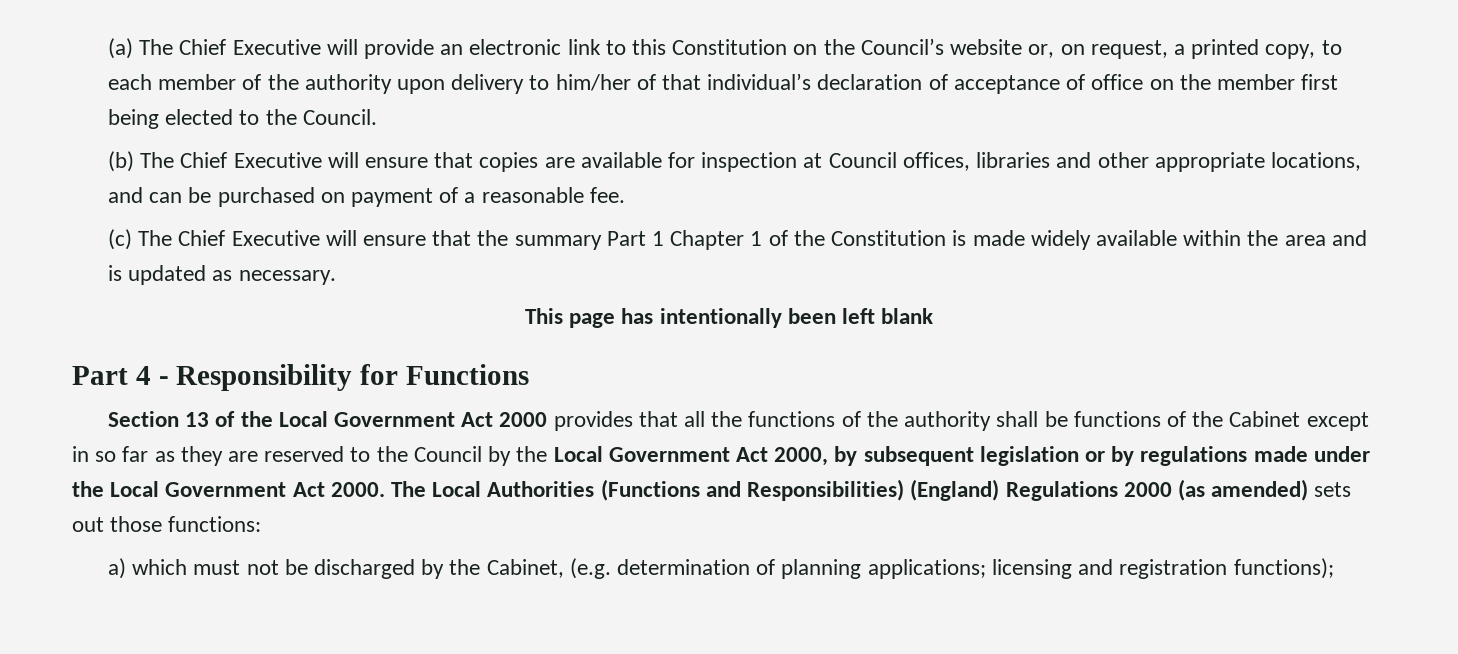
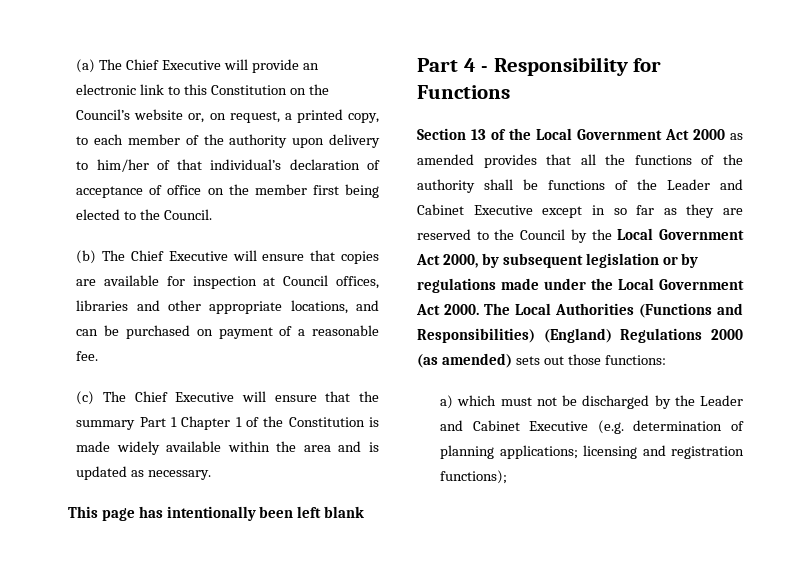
- Section 13 of the Local Government Act 2000 provides that all the functions of the authority shall be functions of the Cabinet except in so far as they are reserved to the Council by the Local Government Act 2000, by subsequent legislation or by regulations made under the Local Government Act 2000.
+ Section 13 of the Local Government Act 2000 as amended provides that all the functions of the authority shall be functions of the Leader and Cabinet Executive except in so far as they are reserved to the Council by the Local Government Act 2000, by subsequent legislation or by regulations made under the Local Government Act 2000.
- a) which must not be discharged by the Cabinet, (e.g. determination of planning applications; licensing and registration functions);
+ a) which must not be discharged by the Leader and Cabinet Executive (e.g. determination of planning applications; licensing and registration functions);

